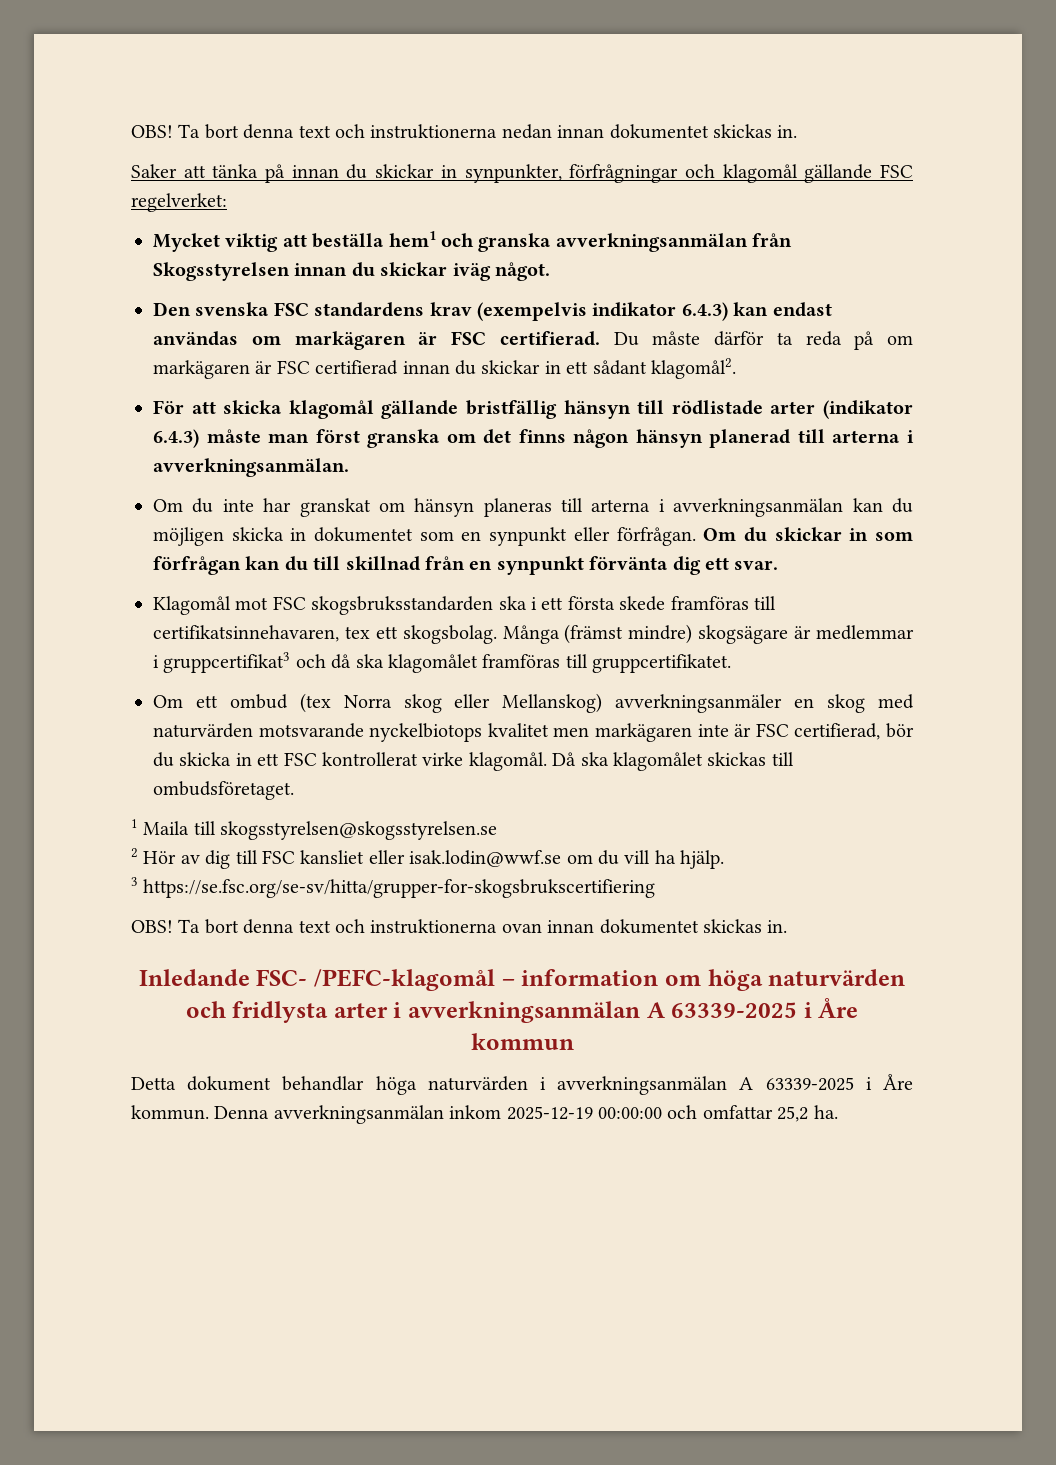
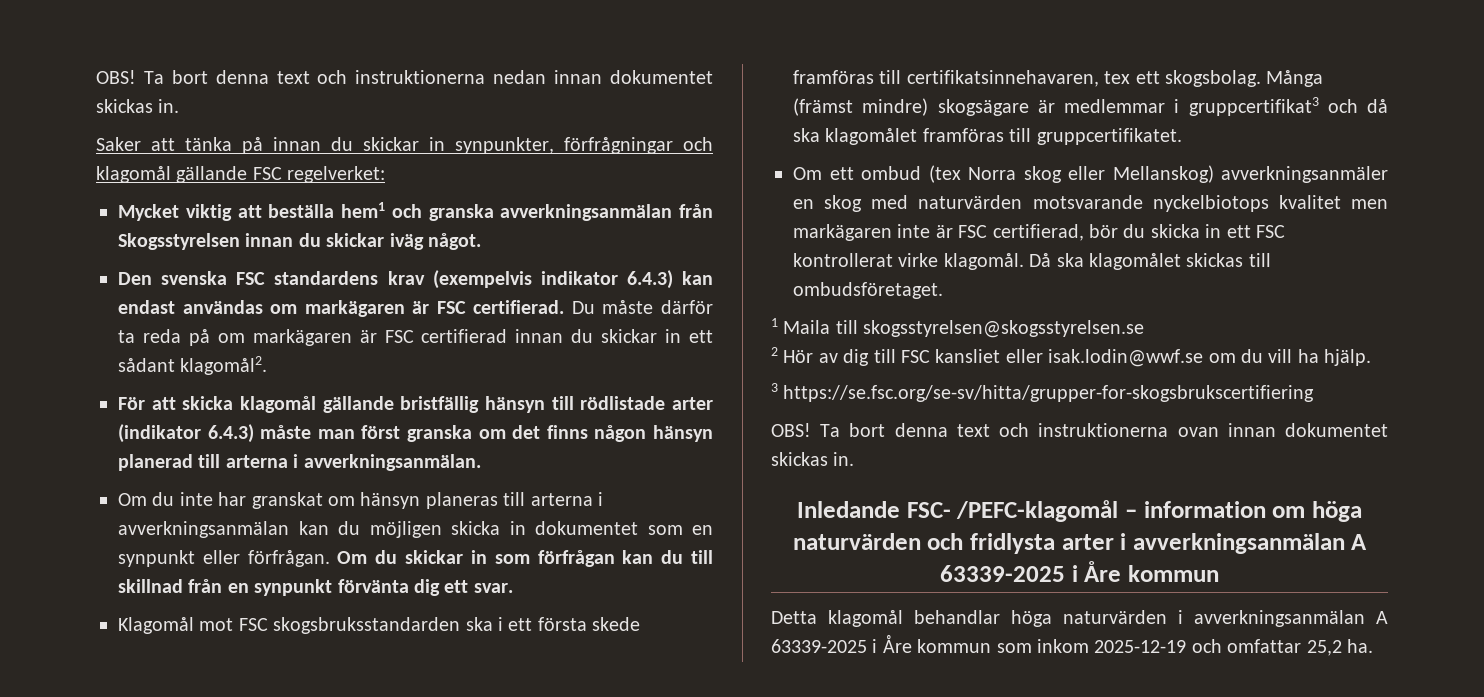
- Detta dokument behandlar höga naturvärden i avverkningsanmälan A 63339-2025 i Åre kommun. Denna avverkningsanmälan inkom 2025-12-19 00:00:00 och omfattar 25,2 ha.
+ Detta klagomål behandlar höga naturvärden i avverkningsanmälan A 63339-2025 i Åre kommun som inkom 2025-12-19 och omfattar 25,2 ha.

